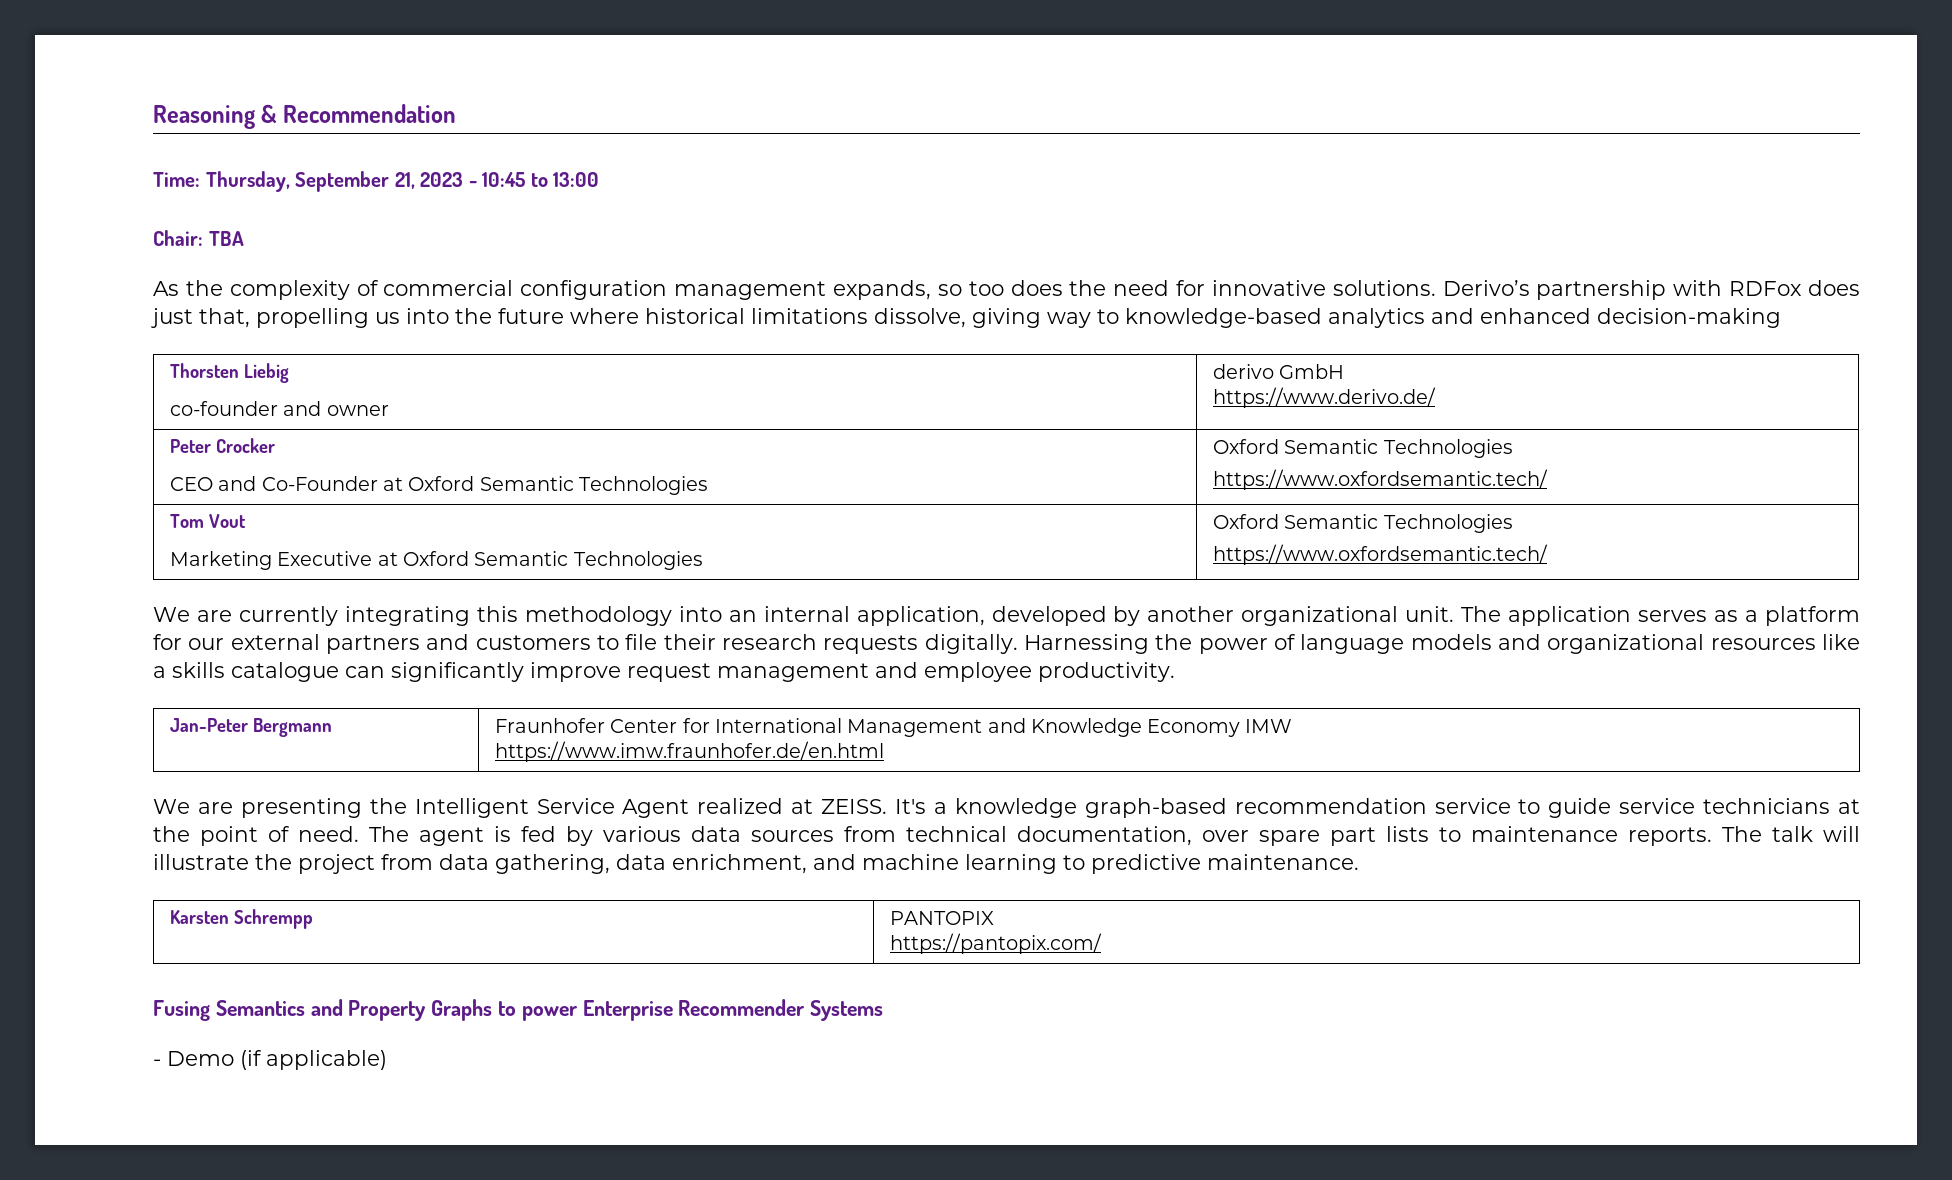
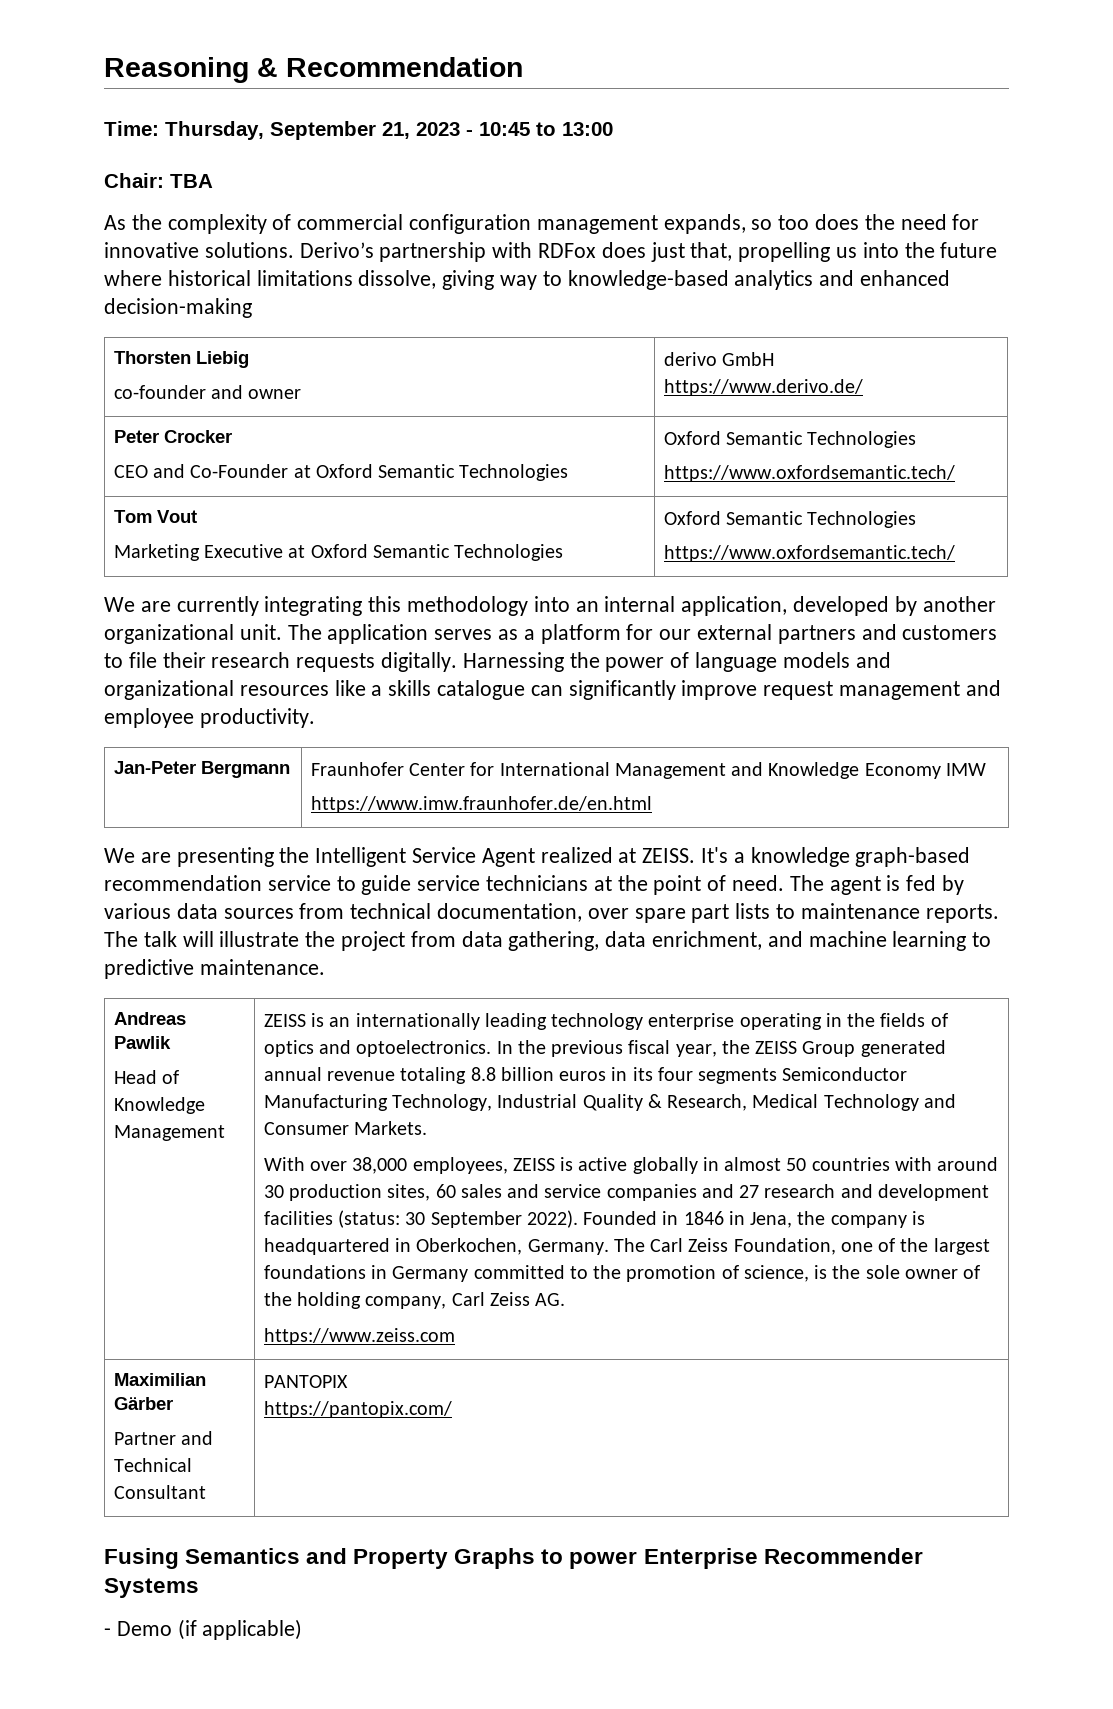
- Karsten Schrempp | PANTOPIX
+ Andreas Pawlik
+ Head of Knowledge Management | ZEISS is an internationally leading technology enterprise operating in the fields of optics and optoelectronics. In the previous fiscal year, the ZEISS Group generated annual revenue totaling 8.8 billion euros in its four segments Semiconductor Manufacturing Technology, Industrial Quality & Research, Medical Technology and Consumer Markets.
+ With over 38,000 employees, ZEISS is active globally in almost 50 countries with around 30 production sites, 60 sales and service companies and 27 research and development facilities (status: 30 September 2022). Founded in 1846 in Jena, the company is headquartered in Oberkochen, Germany. The Carl Zeiss Foundation, one of the largest foundations in Germany committed to the promotion of science, is the sole owner of the holding company, Carl Zeiss AG.
+ https://www.zeiss.com
+ Maximilian Gärber
+ Partner and Technical Consultant | PANTOPIX

